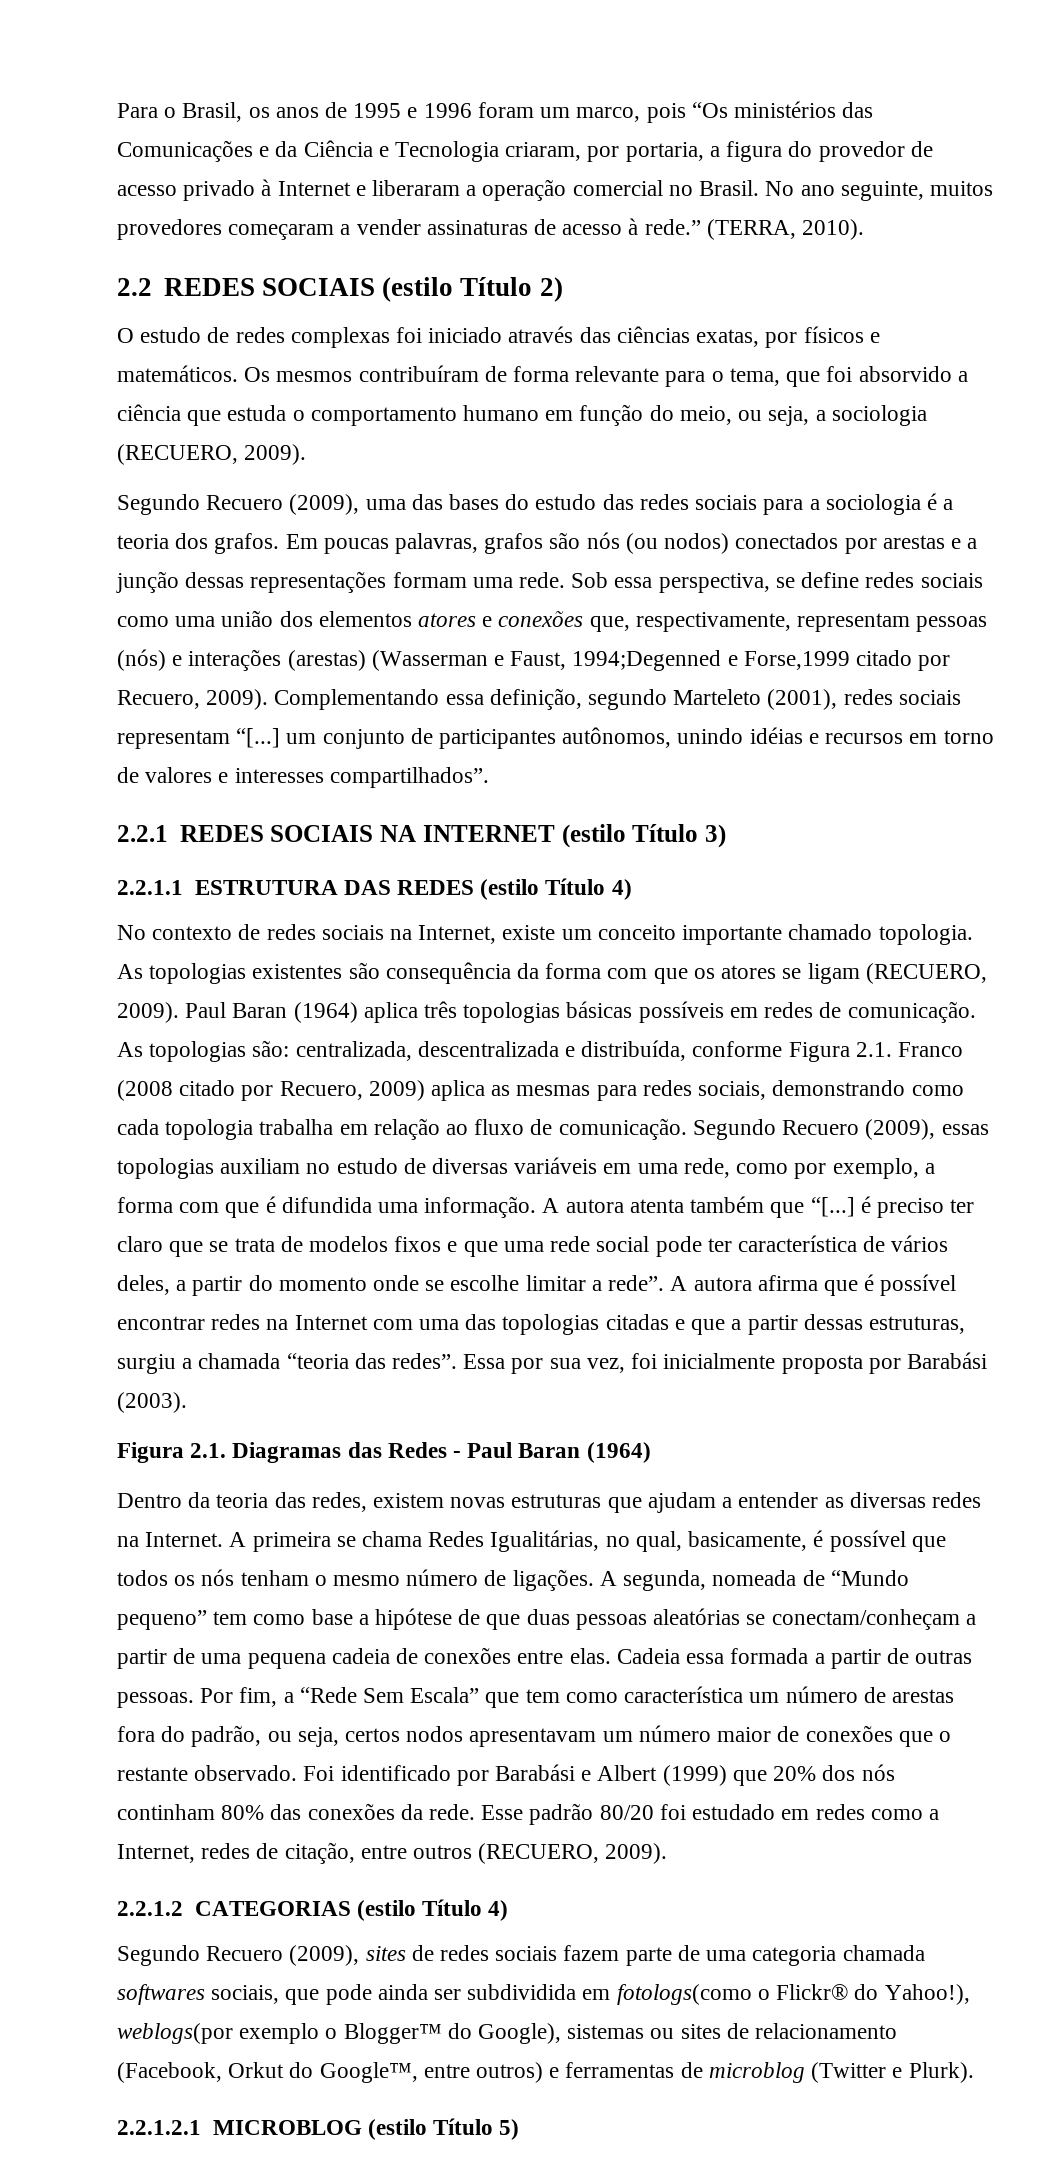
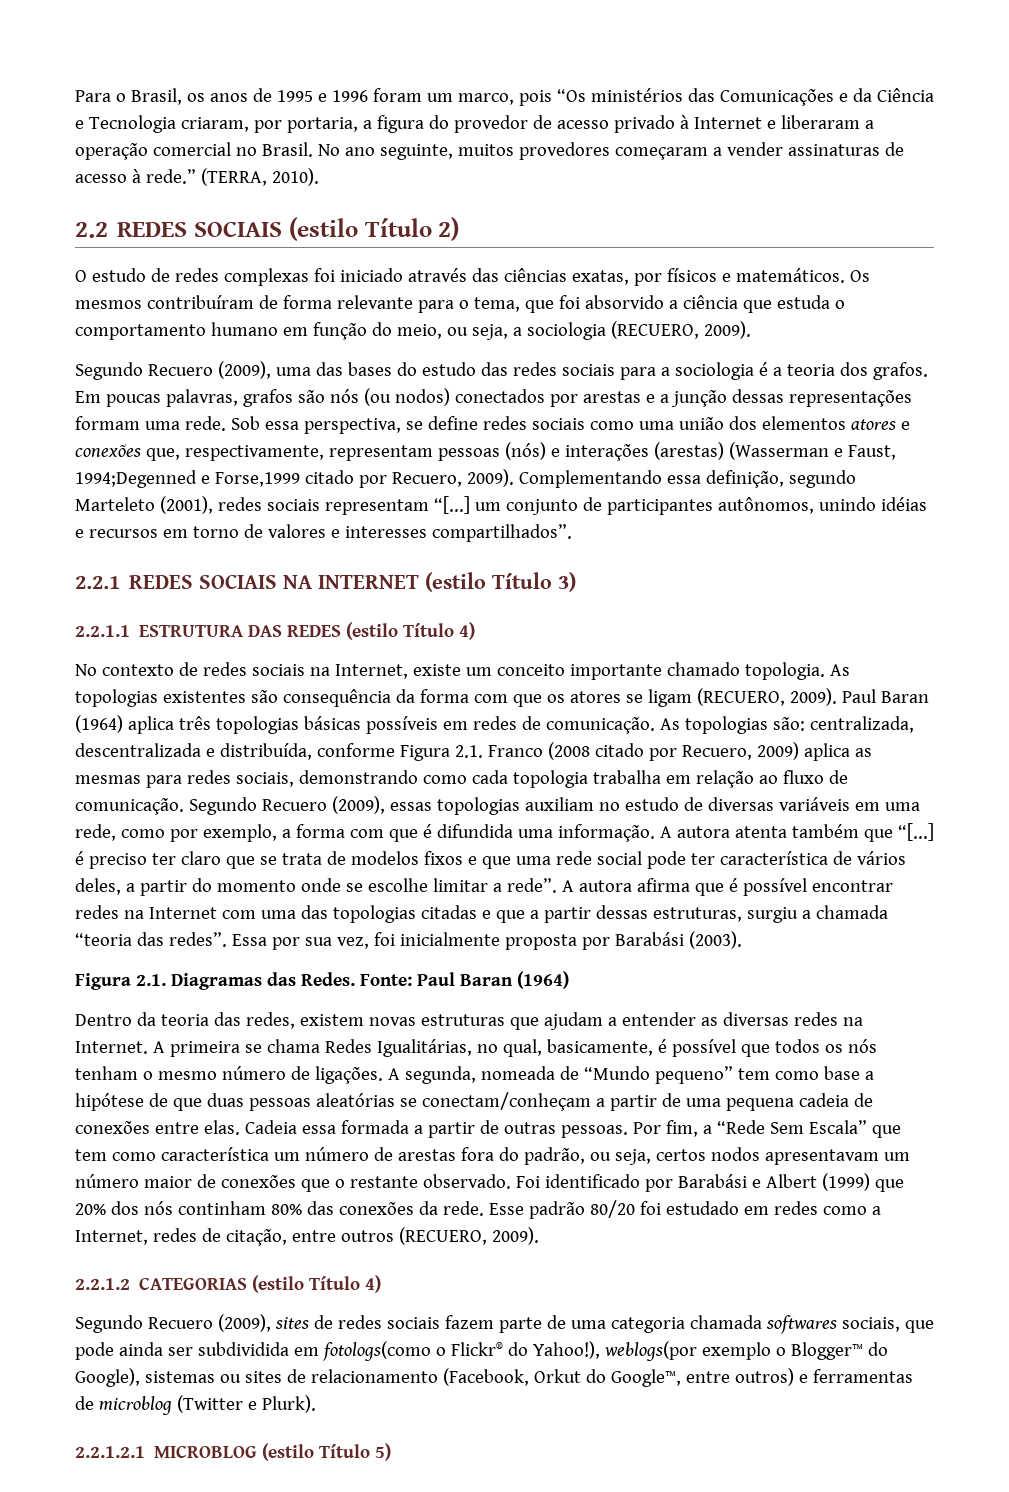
- Figura 2.1. Diagramas das Redes - Paul Baran (1964)
+ Figura 2.1. Diagramas das Redes. Fonte: Paul Baran (1964)

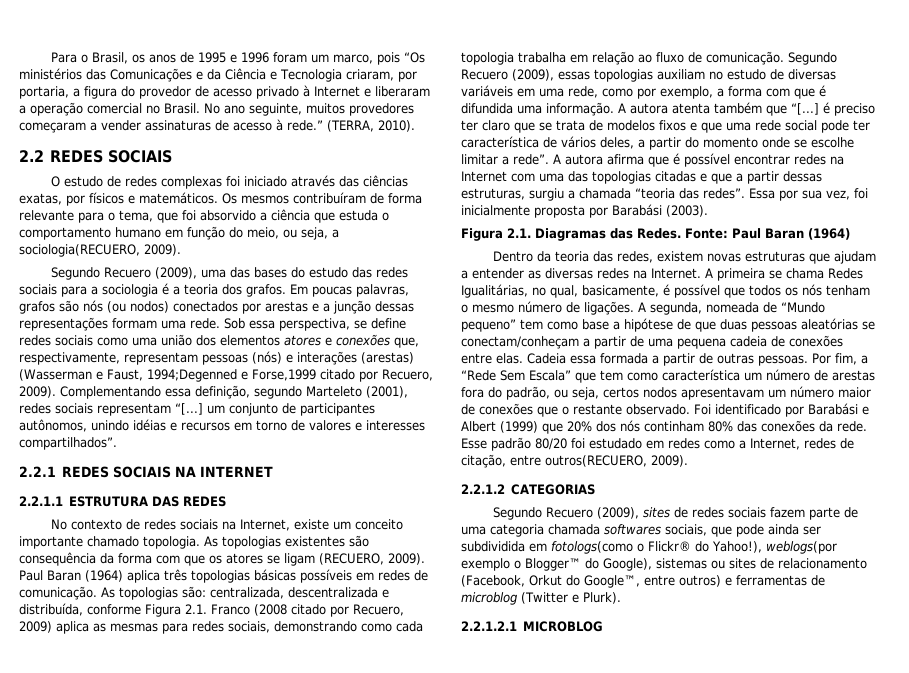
- 2.2 REDES SOCIAIS (estilo Título 2)
+ 2.2 REDES SOCIAIS
- Os mesmos contribuíram de forma relevante para o tema, que foi absorvido a ciência que estuda o comportamento humano em função do meio, ou seja, a sociologia (RECUERO, 2009).
+ Os mesmos contribuíram de forma relevante para o tema, que foi absorvido a ciência que estuda o comportamento humano em função do meio, ou seja, a sociologia(RECUERO, 2009).
- 2.2.1 REDES SOCIAIS NA INTERNET (estilo Título 3)
+ 2.2.1 REDES SOCIAIS NA INTERNET
- 2.2.1.1 ESTRUTURA DAS REDES (estilo Título 4)
+ 2.2.1.1 ESTRUTURA DAS REDES
- Esse padrão 80/20 foi estudado em redes como a Internet, redes de citação, entre outros (RECUERO, 2009).
+ Esse padrão 80/20 foi estudado em redes como a Internet, redes de citação, entre outros(RECUERO, 2009).
- 2.2.1.2 CATEGORIAS (estilo Título 4)
+ 2.2.1.2 CATEGORIAS
- 2.2.1.2.1 MICROBLOG (estilo Título 5)
+ 2.2.1.2.1 MICROBLOG

